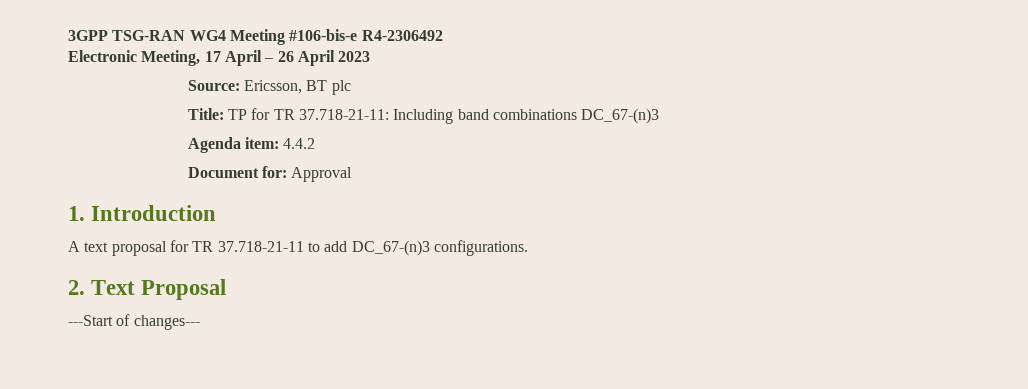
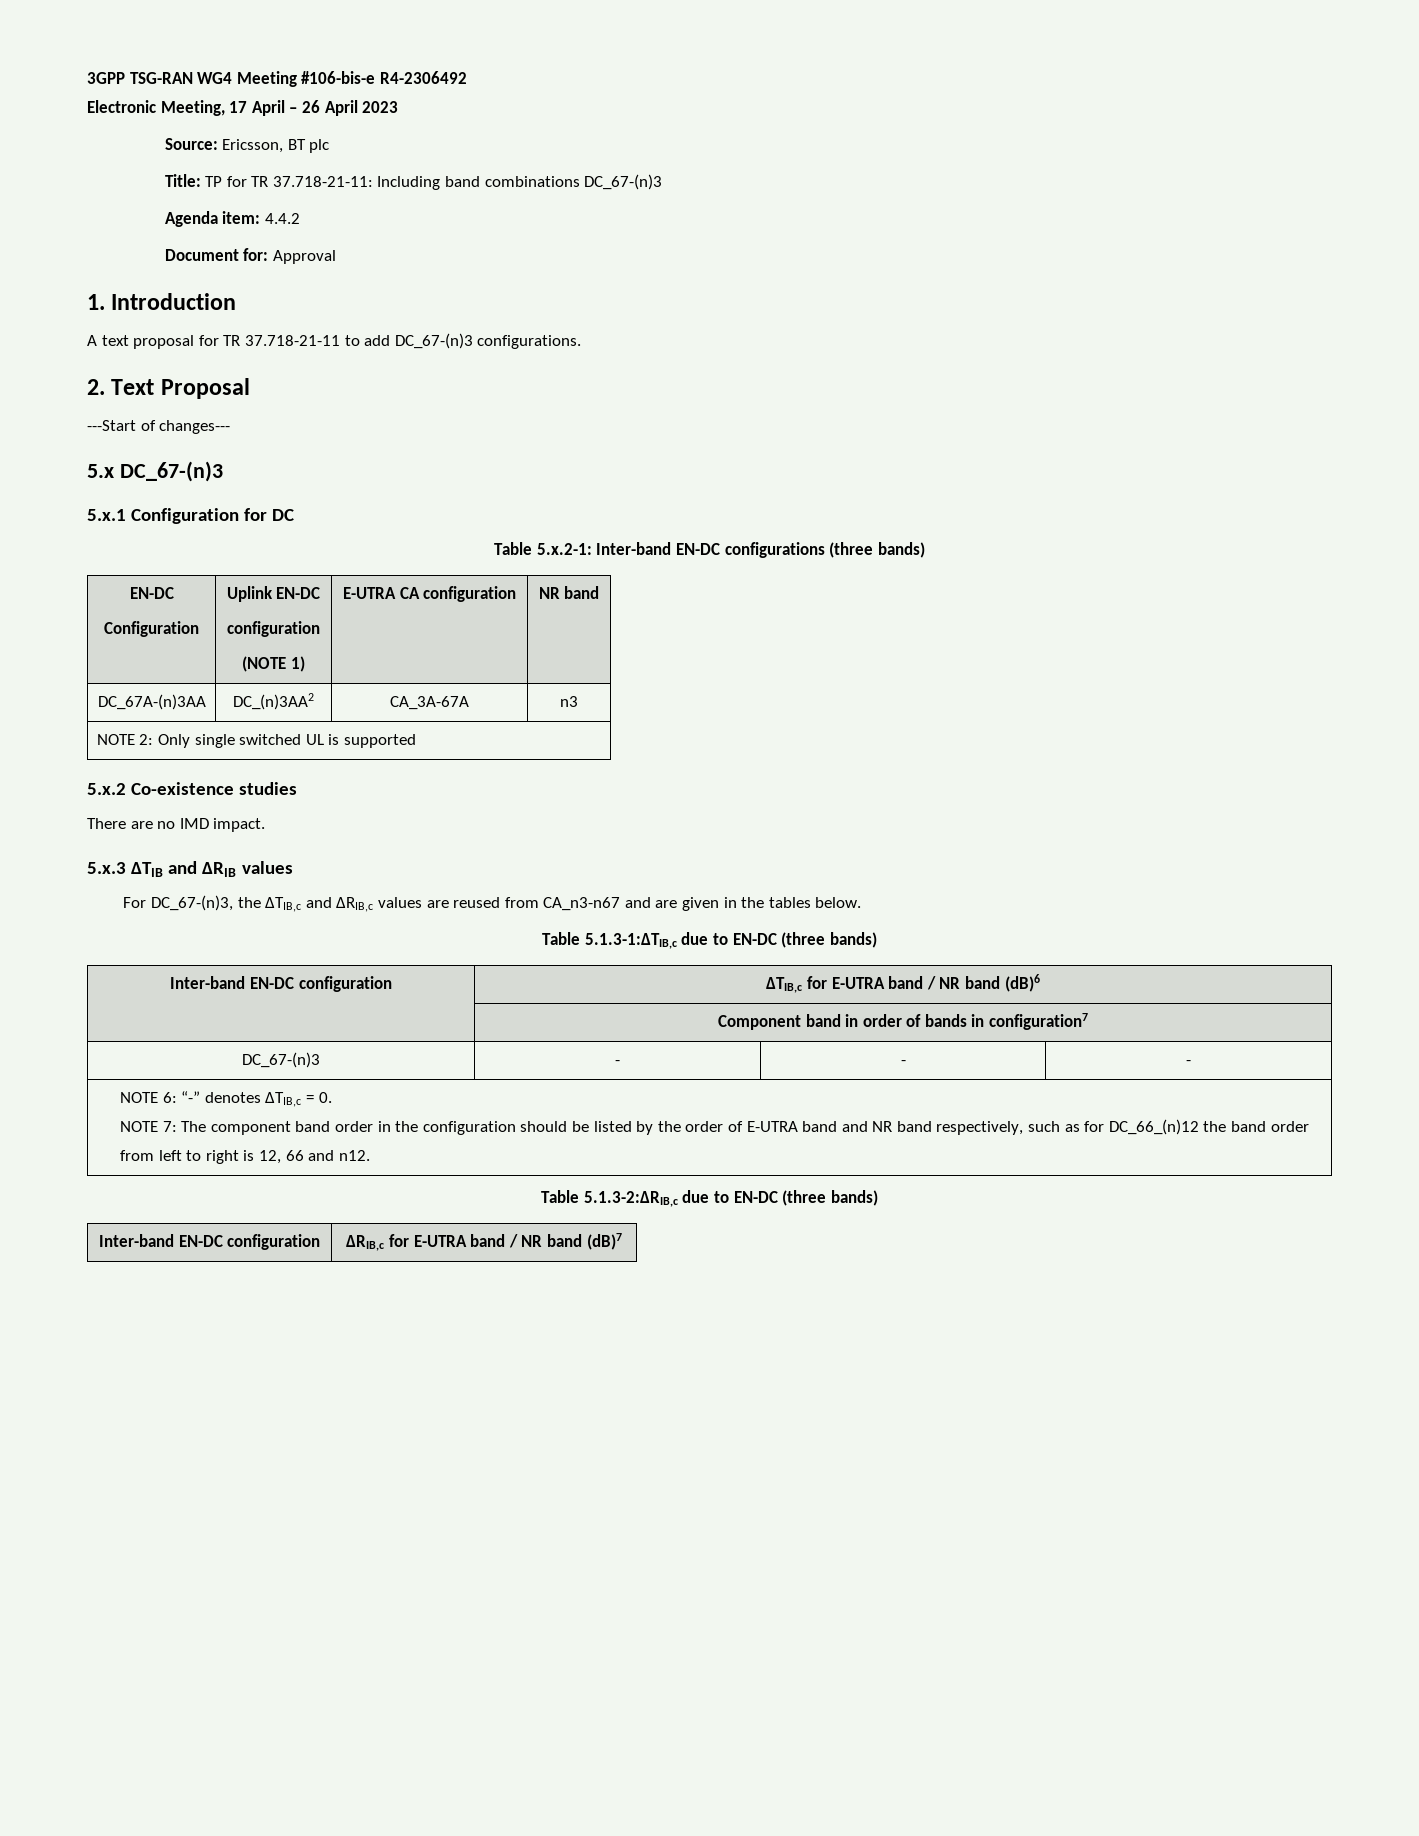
+ 5.x DC_67-(n)3
+ 5.x.1 Configuration for DC
+ Table 5.x.2-1: Inter-band EN-DC configurations (three bands)
+ EN-DC
+ Configuration | Uplink EN-DC
+ configuration
+ (NOTE 1) | E-UTRA CA configuration | NR band
+ DC_67A-(n)3AA | DC_(n)3AA2 | CA_3A-67A | n3
+ NOTE 2: Only single switched UL is supported
+ 5.x.2 Co-existence studies
+ There are no IMD impact.
+ 5.x.3 ∆TIB and ∆RIB values
+ For DC_67-(n)3, the ΔTIB,c and ΔRIB,c values are reused from CA_n3-n67 and are given in the tables below.
+ Table 5.1.3-1:ΔTIB,c due to EN-DC (three bands)
+ Inter-band EN-DC configuration | ΔTIB,c for E-UTRA band / NR band (dB)6
+ | Component band in order of bands in configuration7
+ DC_67-(n)3 | - | - | -
+ NOTE 6: “-” denotes ΔTIB,c = 0.
+ NOTE 7: The component band order in the configuration should be listed by the order of E-UTRA band and NR band respectively, such as for DC_66_(n)12 the band order from left to right is 12, 66 and n12.
+ Table 5.1.3-2:ΔRIB,c due to EN-DC (three bands)
+ Inter-band EN-DC configuration | ΔRIB,c for E-UTRA band / NR band (dB)7

